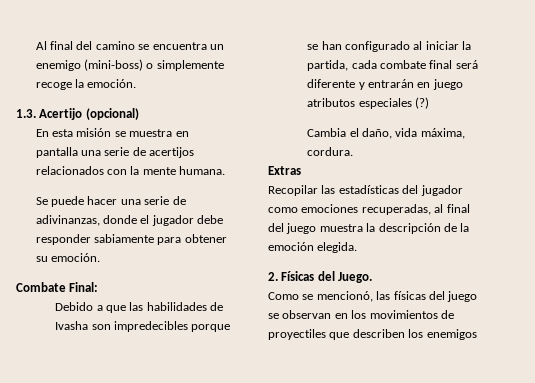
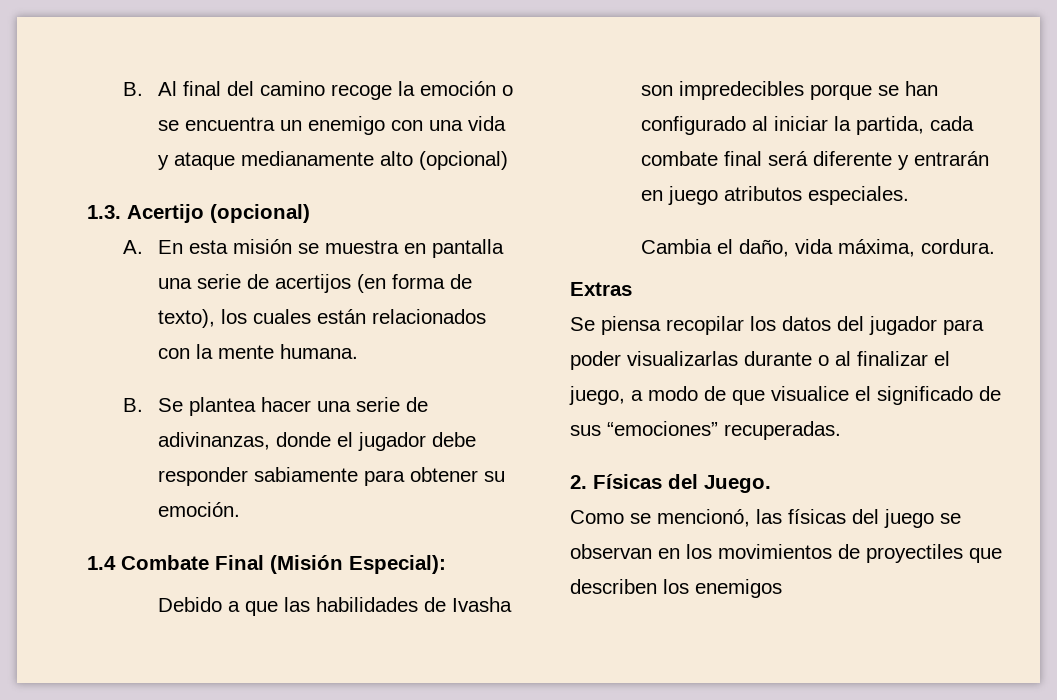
- Al final del camino se encuentra un enemigo (mini-boss) o simplemente recoge la emoción.
+ B. Al final del camino recoge la emoción o se encuentra un enemigo con una vida y ataque medianamente alto (opcional)
- En esta misión se muestra en pantalla una serie de acertijos relacionados con la mente humana.
+ A. En esta misión se muestra en pantalla una serie de acertijos (en forma de texto), los cuales están relacionados con la mente humana.
- Se puede hacer una serie de adivinanzas, donde el jugador debe responder sabiamente para obtener su emoción.
+ B. Se plantea hacer una serie de adivinanzas, donde el jugador debe responder sabiamente para obtener su emoción.
- Combate Final:
+ 1.4 Combate Final (Misión Especial):
- Debido a que las habilidades de Ivasha son impredecibles porque se han configurado al iniciar la partida, cada combate final será diferente y entrarán en juego atributos especiales (?)
+ Debido a que las habilidades de Ivasha son impredecibles porque se han configurado al iniciar la partida, cada combate final será diferente y entrarán en juego atributos especiales.
- Recopilar las estadísticas del jugador como emociones recuperadas, al final del juego muestra la descripción de la emoción elegida.
+ Se piensa recopilar los datos del jugador para poder visualizarlas durante o al finalizar el juego, a modo de que visualice el significado de sus “emociones” recuperadas.

